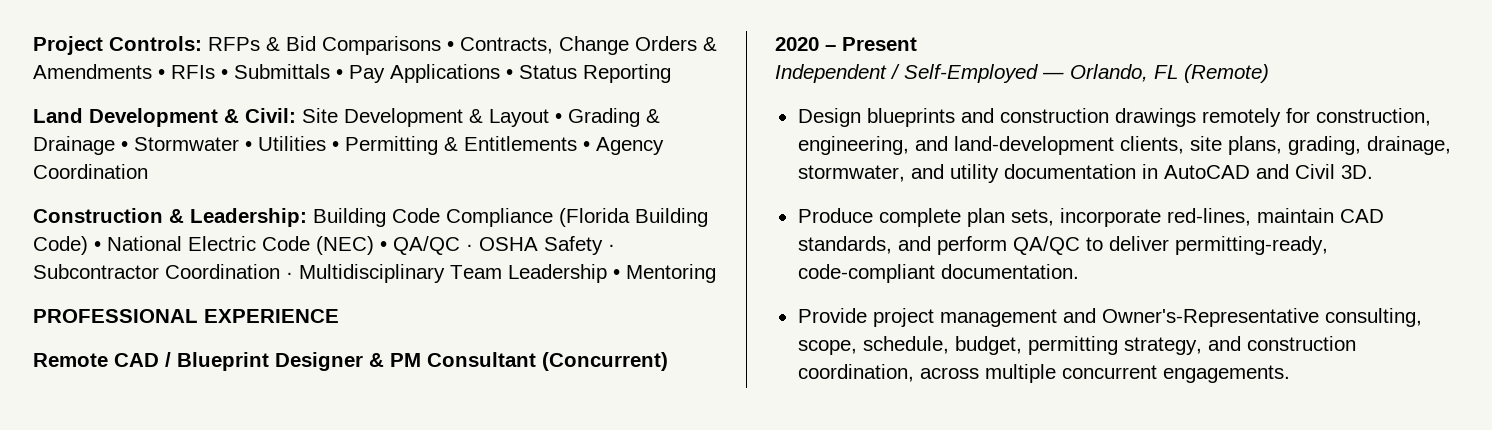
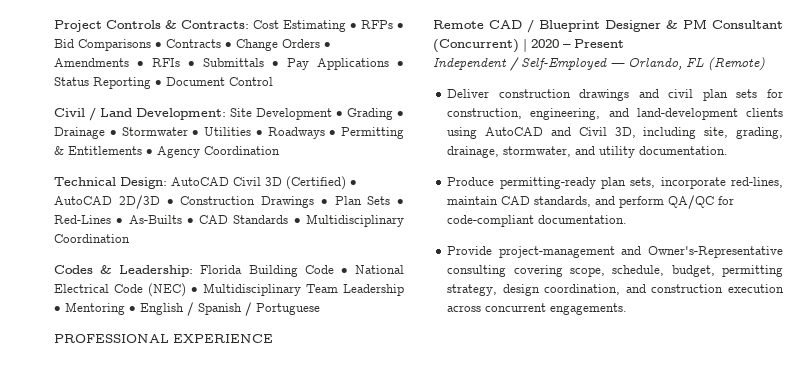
- Project Controls: RFPs & Bid Comparisons • Contracts, Change Orders & Amendments • RFIs • Submittals • Pay Applications • Status Reporting
- Land Development & Civil: Site Development & Layout • Grading & Drainage • Stormwater • Utilities • Permitting & Entitlements • Agency Coordination
+ Project Controls & Contracts: Cost Estimating • RFPs • Bid Comparisons • Contracts • Change Orders • Amendments • RFIs • Submittals • Pay Applications • Status Reporting • Document Control
+ Civil / Land Development: Site Development • Grading • Drainage • Stormwater • Utilities • Roadways • Permitting & Entitlements • Agency Coordination
- Construction & Leadership: Building Code Compliance (Florida Building Code) • National Electric Code (NEC) • QA/QC · OSHA Safety · Subcontractor Coordination · Multidisciplinary Team Leadership • Mentoring
+ Technical Design: AutoCAD Civil 3D (Certified) • AutoCAD 2D/3D • Construction Drawings • Plan Sets • Red-Lines • As-Builts • CAD Standards • Multidisciplinary Coordination
+ Codes & Leadership: Florida Building Code • National Electrical Code (NEC) • Multidisciplinary Team Leadership • Mentoring • English / Spanish / Portuguese
- Remote CAD / Blueprint Designer & PM Consultant (Concurrent) 2020 – Present
+ Remote CAD / Blueprint Designer & PM Consultant (Concurrent) | 2020 – Present
- Design blueprints and construction drawings remotely for construction, engineering, and land-development clients, site plans, grading, drainage, stormwater, and utility documentation in AutoCAD and Civil 3D.
+ Deliver construction drawings and civil plan sets for construction, engineering, and land-development clients using AutoCAD and Civil 3D, including site, grading, drainage, stormwater, and utility documentation.
- Produce complete plan sets, incorporate red-lines, maintain CAD standards, and perform QA/QC to deliver permitting-ready, code-compliant documentation.
+ Produce permitting-ready plan sets, incorporate red-lines, maintain CAD standards, and perform QA/QC for code-compliant documentation.
- Provide project management and Owner's-Representative consulting, scope, schedule, budget, permitting strategy, and construction coordination, across multiple concurrent engagements.
+ Provide project-management and Owner's-Representative consulting covering scope, schedule, budget, permitting strategy, design coordination, and construction execution across concurrent engagements.

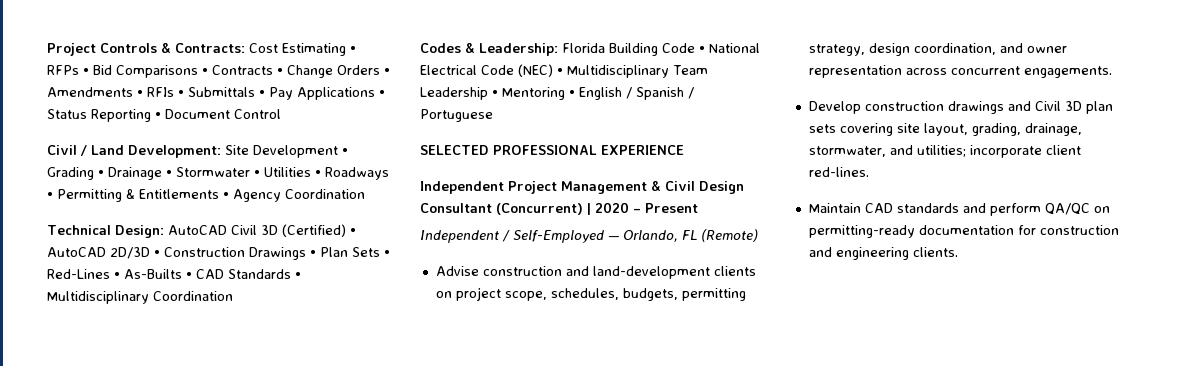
- PROFESSIONAL EXPERIENCE
+ SELECTED PROFESSIONAL EXPERIENCE
- Remote CAD / Blueprint Designer & PM Consultant (Concurrent) | 2020 – Present
+ Independent Project Management & Civil Design Consultant (Concurrent) | 2020 – Present
- Deliver construction drawings and civil plan sets for construction, engineering, and land-development clients using AutoCAD and Civil 3D, including site, grading, drainage, stormwater, and utility documentation.
- Produce permitting-ready plan sets, incorporate red-lines, maintain CAD standards, and perform QA/QC for code-compliant documentation.
- Provide project-management and Owner's-Representative consulting covering scope, schedule, budget, permitting strategy, design coordination, and construction execution across concurrent engagements.
+ Advise construction and land-development clients on project scope, schedules, budgets, permitting strategy, design coordination, and owner representation across concurrent engagements.
+ Develop construction drawings and Civil 3D plan sets covering site layout, grading, drainage, stormwater, and utilities; incorporate client red-lines.
+ Maintain CAD standards and perform QA/QC on permitting-ready documentation for construction and engineering clients.

